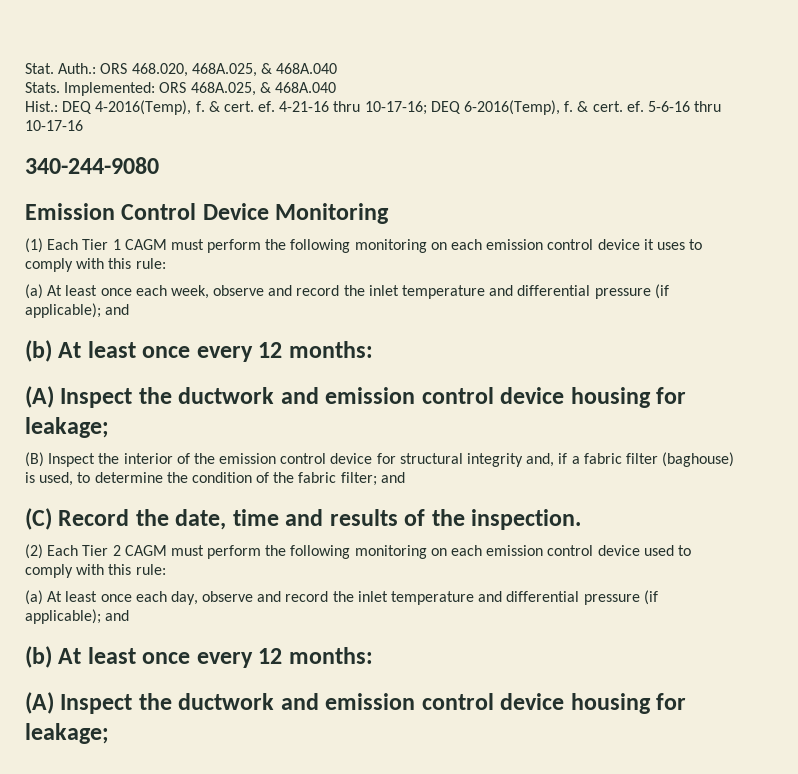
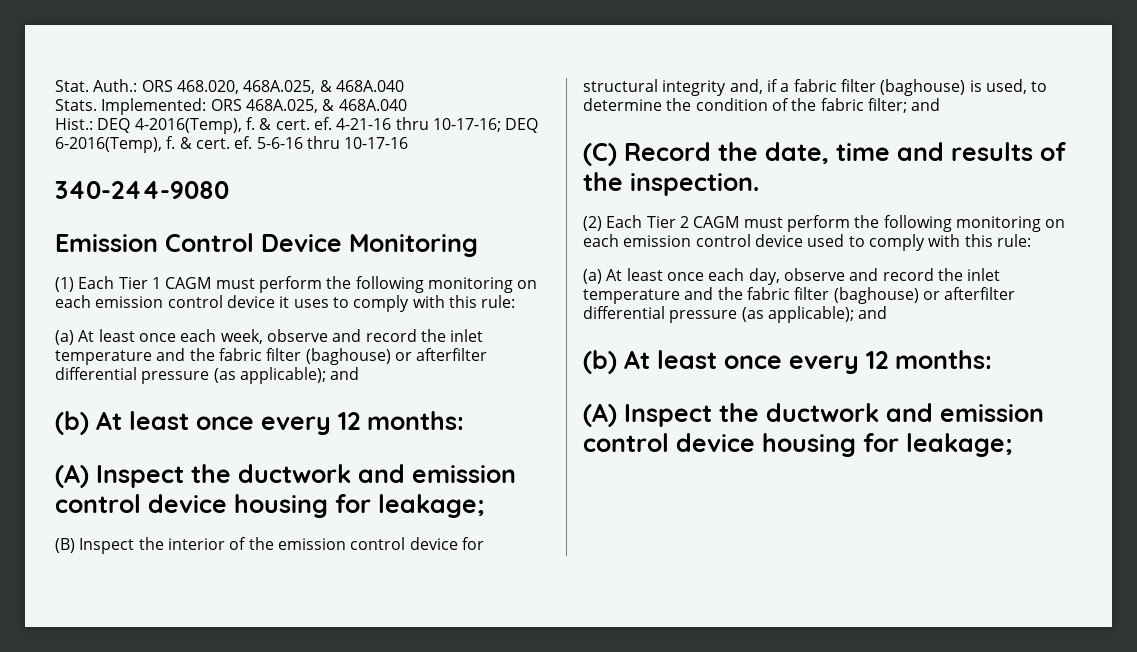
- (a) At least once each week, observe and record the inlet temperature and differential pressure (if applicable); and
+ (a) At least once each week, observe and record the inlet temperature and the fabric filter (baghouse) or afterfilter differential pressure (as applicable); and
- (a) At least once each day, observe and record the inlet temperature and differential pressure (if applicable); and
+ (a) At least once each day, observe and record the inlet temperature and the fabric filter (baghouse) or afterfilter differential pressure (as applicable); and

